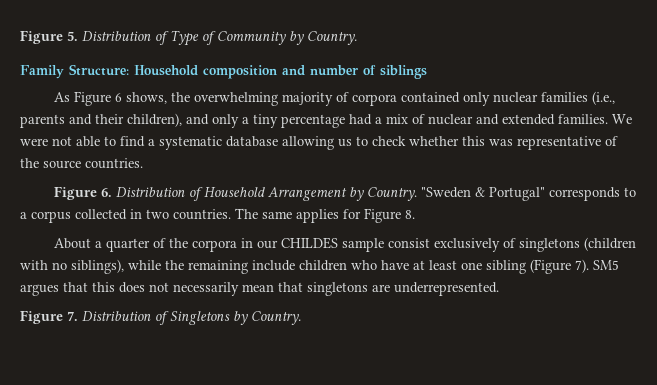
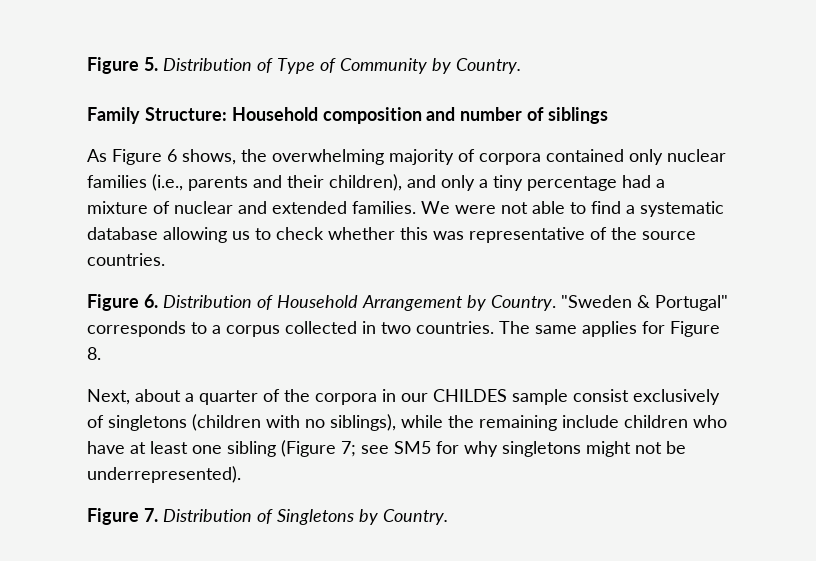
- As Figure 6 shows, the overwhelming majority of corpora contained only nuclear families (i.e., parents and their children), and only a tiny percentage had a mix of nuclear and extended families.
+ As Figure 6 shows, the overwhelming majority of corpora contained only nuclear families (i.e., parents and their children), and only a tiny percentage had a mixture of nuclear and extended families.
- About a quarter of the corpora in our CHILDES sample consist exclusively of singletons (children with no siblings), while the remaining include children who have at least one sibling (Figure 7). SM5 argues that this does not necessarily mean that singletons are underrepresented.
+ Next, about a quarter of the corpora in our CHILDES sample consist exclusively of singletons (children with no siblings), while the remaining include children who have at least one sibling (Figure 7; see SM5 for why singletons might not be underrepresented).

